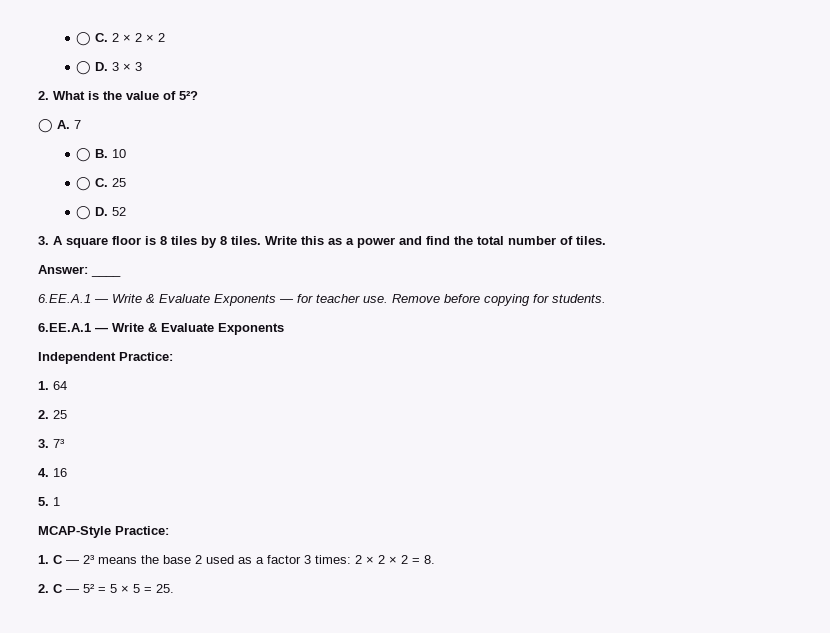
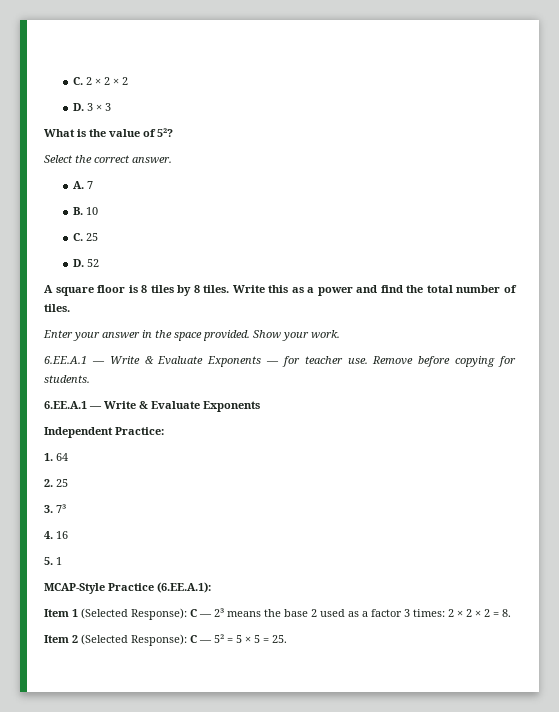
- ◯ C. 2 × 2 × 2
+ C. 2 × 2 × 2
- ◯ D. 3 × 3
+ D. 3 × 3
- 2. What is the value of 5²?
+ What is the value of 5²?
- ◯ A. 7
+ Select the correct answer.
+ A. 7
- ◯ B. 10
+ B. 10
- ◯ C. 25
+ C. 25
- ◯ D. 52
+ D. 52
- 3. A square floor is 8 tiles by 8 tiles.
+ A square floor is 8 tiles by 8 tiles.
- Answer: ____
+ Enter your answer in the space provided. Show your work.
- MCAP-Style Practice:
- 1. C — 2³ means the base 2 used as a factor 3 times: 2 × 2 × 2 = 8.
+ MCAP-Style Practice (6.EE.A.1):
+ Item 1 (Selected Response): C — 2³ means the base 2 used as a factor 3 times: 2 × 2 × 2 = 8.
- 2. C — 5² = 5 × 5 = 25.
+ Item 2 (Selected Response): C — 5² = 5 × 5 = 25.

